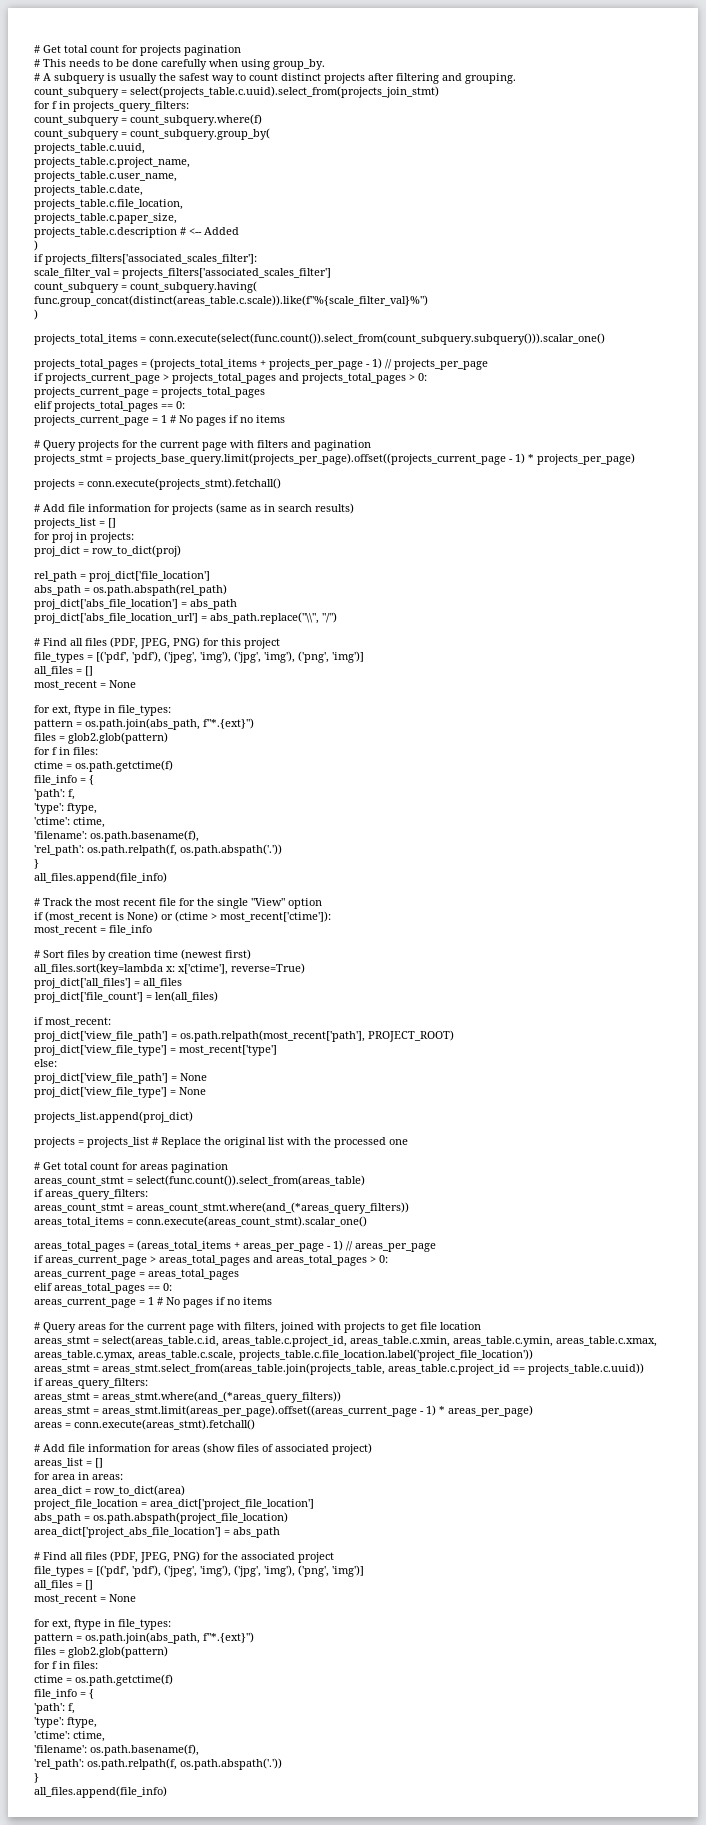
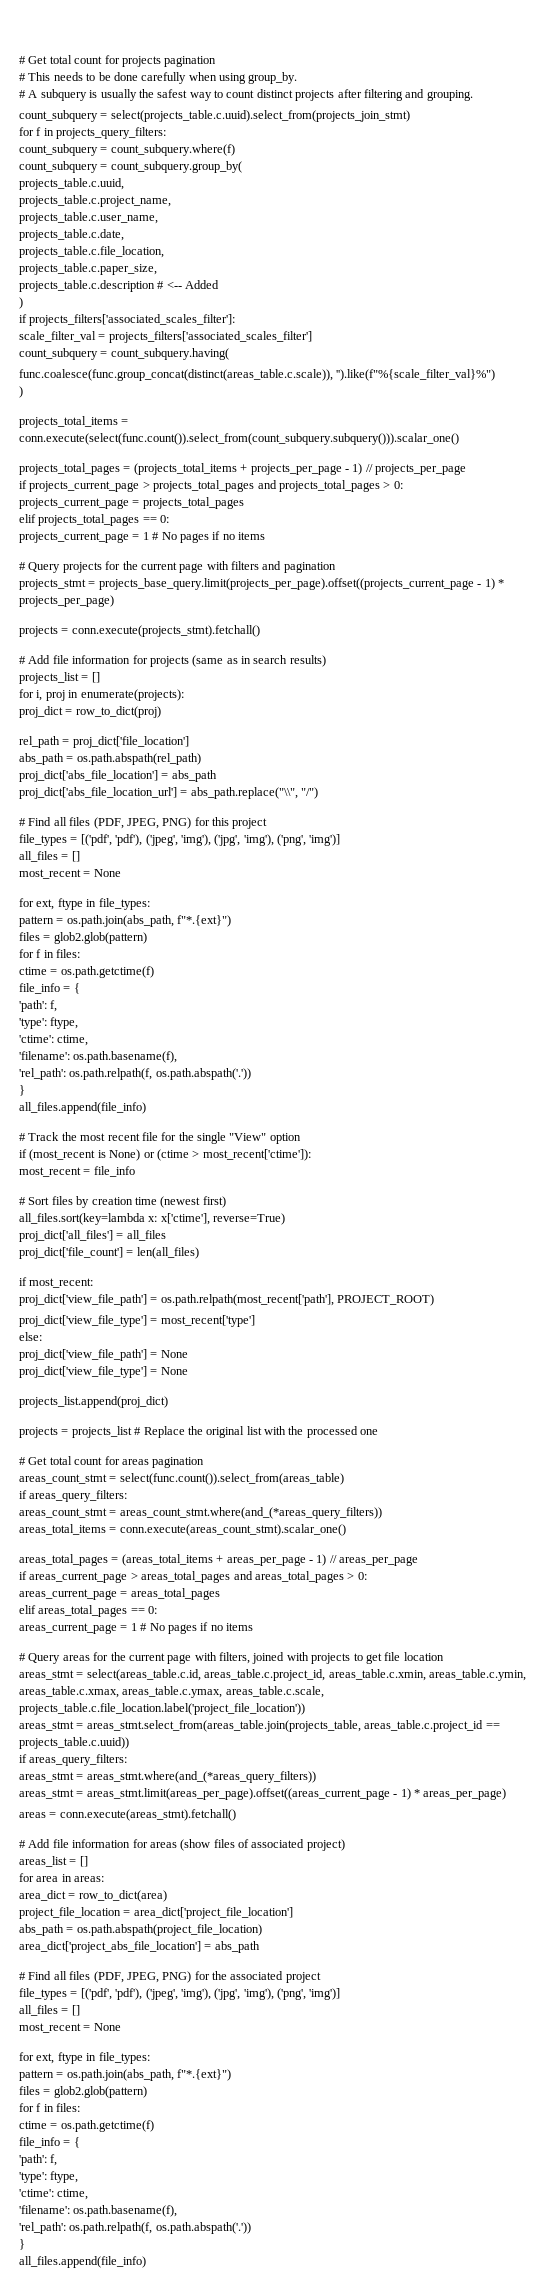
- func.group_concat(distinct(areas_table.c.scale)).like(f"%{scale_filter_val}%")
+ func.coalesce(func.group_concat(distinct(areas_table.c.scale)), '').like(f"%{scale_filter_val}%")
- for proj in projects:
+ for i, proj in enumerate(projects):

